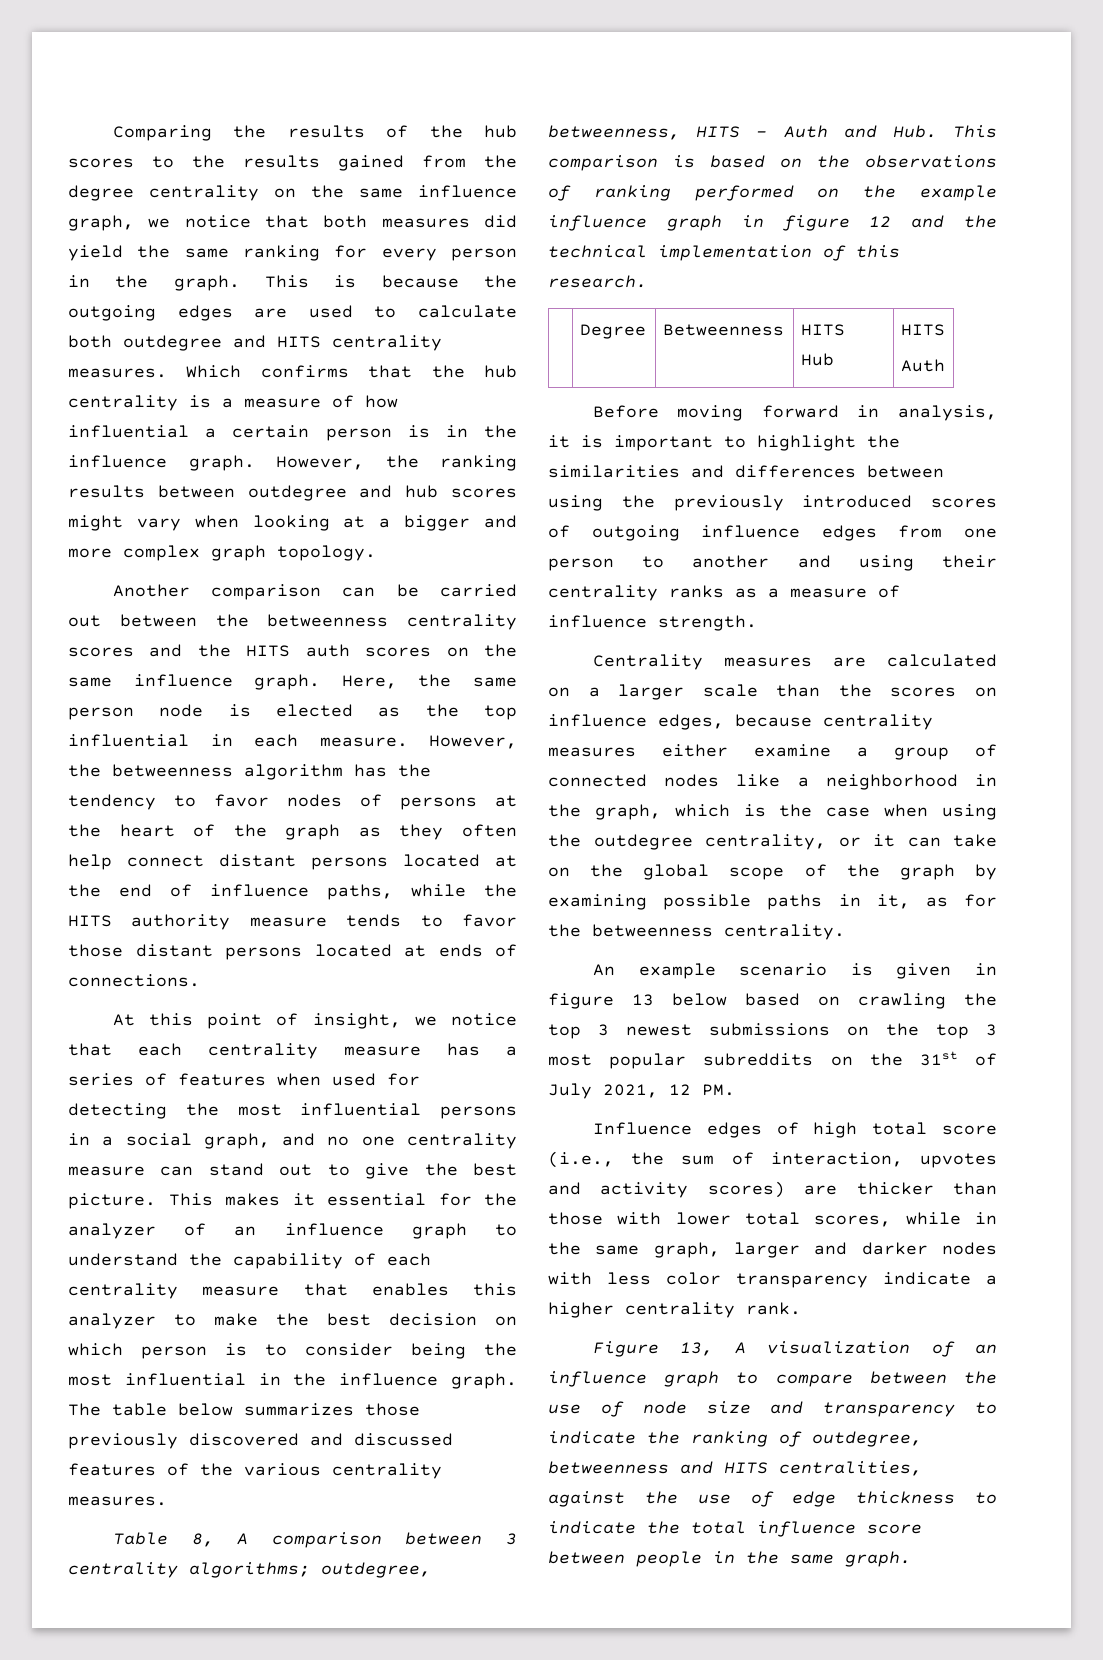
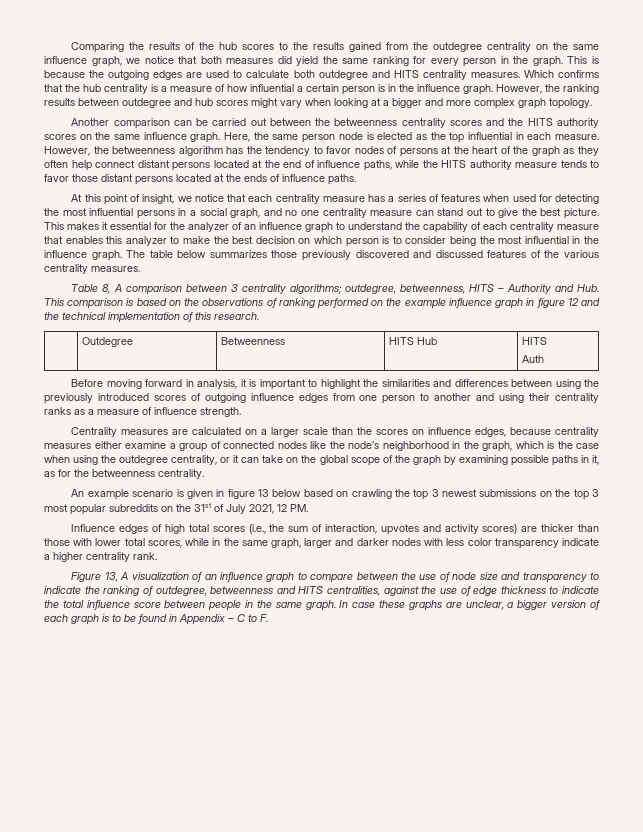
- Comparing the results of the hub scores to the results gained from the degree centrality on the same influence graph, we notice that both measures did yield the same ranking for every person in the graph.
+ Comparing the results of the hub scores to the results gained from the outdegree centrality on the same influence graph, we notice that both measures did yield the same ranking for every person in the graph.
- Another comparison can be carried out between the betweenness centrality scores and the HITS auth scores on the same influence graph.
+ Another comparison can be carried out between the betweenness centrality scores and the HITS authority scores on the same influence graph.
- However, the betweenness algorithm has the tendency to favor nodes of persons at the heart of the graph as they often help connect distant persons located at the end of influence paths, while the HITS authority measure tends to favor those distant persons located at ends of connections.
+ However, the betweenness algorithm has the tendency to favor nodes of persons at the heart of the graph as they often help connect distant persons located at the end of influence paths, while the HITS authority measure tends to favor those distant persons located at the ends of influence paths.
- Table 8, A comparison between 3 centrality algorithms; outdegree, betweenness, HITS – Auth and Hub. This comparison is based on the observations of ranking performed on the example influence graph in figure 12 and the technical implementation of this research.
+ Table 8, A comparison between 3 centrality algorithms; outdegree, betweenness, HITS – Authority and Hub. This comparison is based on the observations of ranking performed on the example influence graph in figure 12 and the technical implementation of this research.
- | Degree | Betweenness | HITS Hub | HITS
+ | Outdegree | Betweenness | HITS Hub | HITS
- Centrality measures are calculated on a larger scale than the scores on influence edges, because centrality measures either examine a group of connected nodes like a neighborhood in the graph, which is the case when using the outdegree centrality, or it can take on the global scope of the graph by examining possible paths in it, as for the betweenness centrality.
+ Centrality measures are calculated on a larger scale than the scores on influence edges, because centrality measures either examine a group of connected nodes like the node’s neighborhood in the graph, which is the case when using the outdegree centrality, or it can take on the global scope of the graph by examining possible paths in it, as for the betweenness centrality.
- Influence edges of high total score (i.e., the sum of interaction, upvotes and activity scores) are thicker than those with lower total scores, while in the same graph, larger and darker nodes with less color transparency indicate a higher centrality rank.
+ Influence edges of high total scores (i.e., the sum of interaction, upvotes and activity scores) are thicker than those with lower total scores, while in the same graph, larger and darker nodes with less color transparency indicate a higher centrality rank.
+ In case these graphs are unclear, a bigger version of each graph is to be found in Appendix – C to F.

